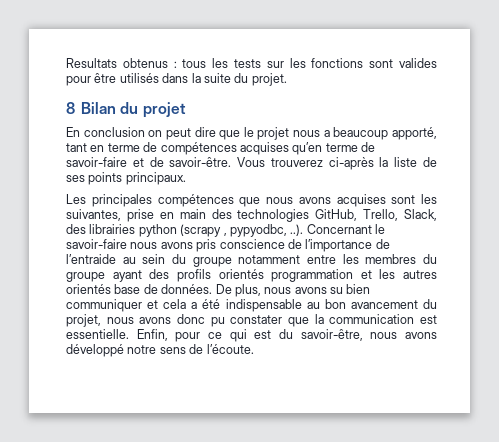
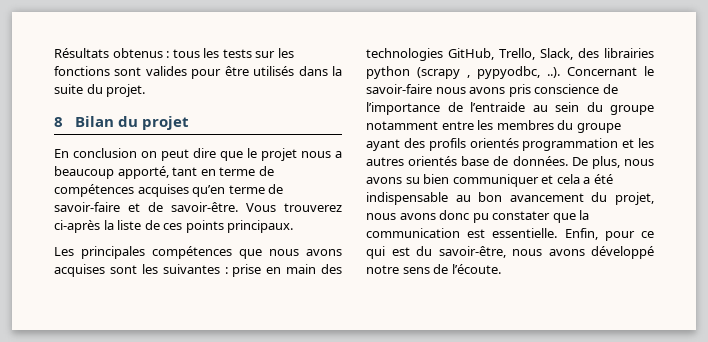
- Resultats obtenus : tous les tests sur les fonctions sont valides pour être utilisés dans la suite du projet.
+ Résultats obtenus : tous les tests sur les fonctions sont valides pour être utilisés dans la suite du projet.
- Vous trouverez ci-après la liste de ses points principaux.
+ Vous trouverez ci-après la liste de ces points principaux.
- Les principales compétences que nous avons acquises sont les suivantes, prise en main des technologies GitHub, Trello, Slack, des librairies python (scrapy , pypyodbc, ..). Concernant le savoir-faire nous avons pris conscience de l’importance de l’entraide au sein du groupe notamment entre les membres du groupe ayant des profils orientés programmation et les autres orientés base de données.
+ Les principales compétences que nous avons acquises sont les suivantes : prise en main des technologies GitHub, Trello, Slack, des librairies python (scrapy , pypyodbc, ..). Concernant le savoir-faire nous avons pris conscience de l’importance de l’entraide au sein du groupe notamment entre les membres du groupe ayant des profils orientés programmation et les autres orientés base de données.

